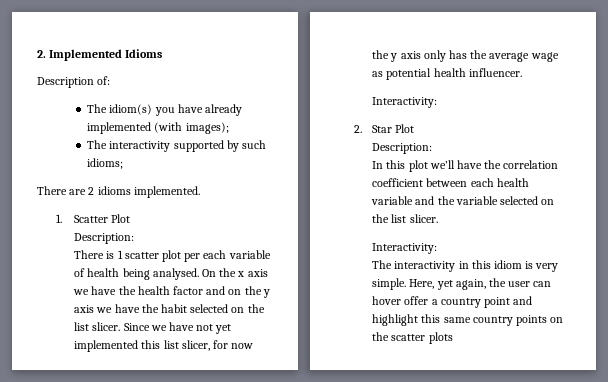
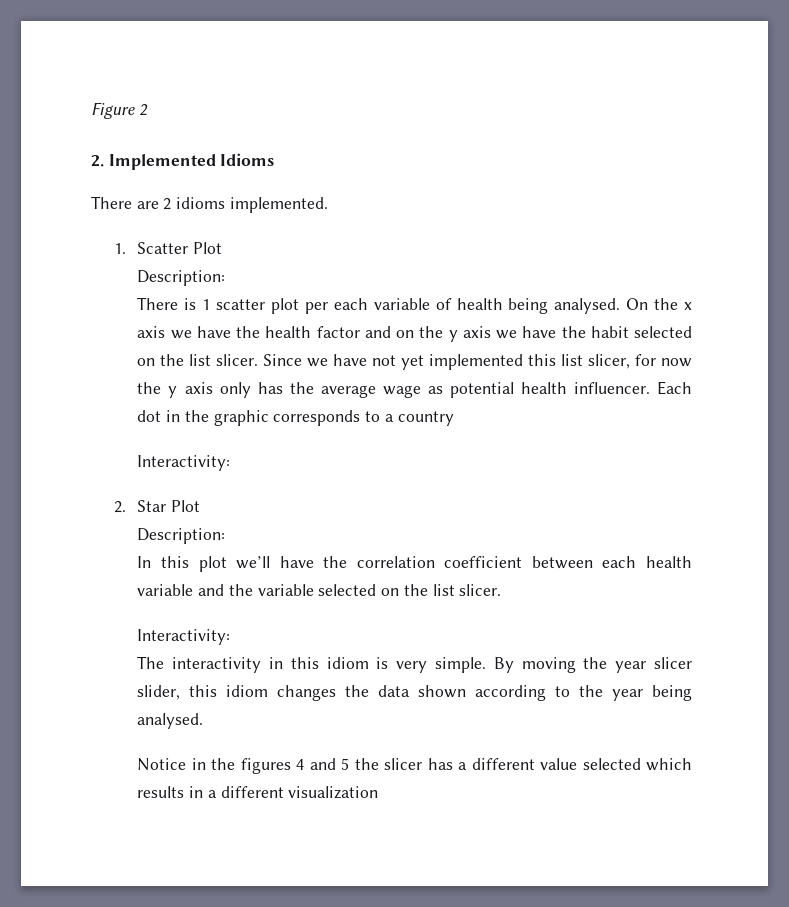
+ Figure 2
- Description of:
- The idiom(s) you have already implemented (with images);
- The interactivity supported by such idioms;
+ Each dot in the graphic corresponds to a country
- Here, yet again, the user can hover offer a country point and highlight this same country points on the scatter plots
+ By moving the year slicer slider, this idiom changes the data shown according to the year being analysed.
+ Notice in the figures 4 and 5 the slicer has a different value selected which results in a different visualization

